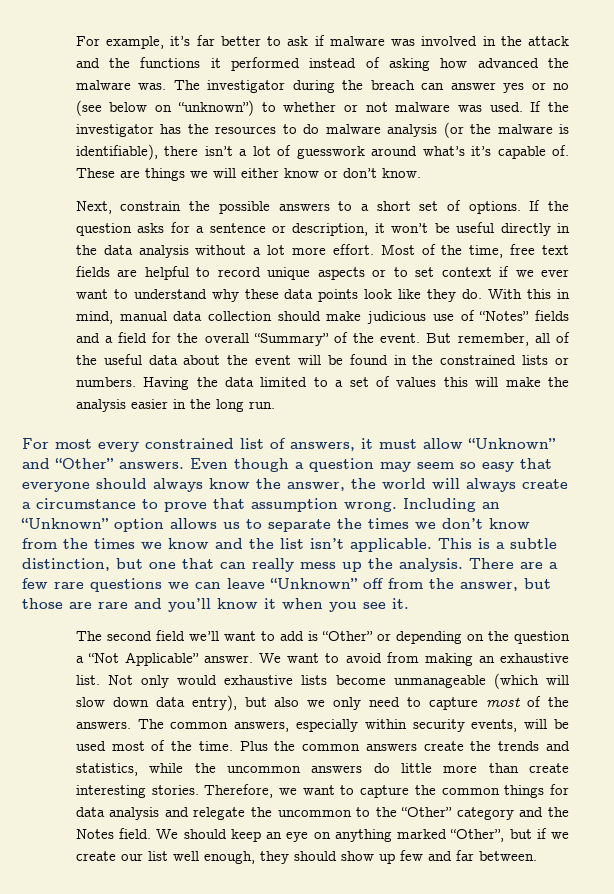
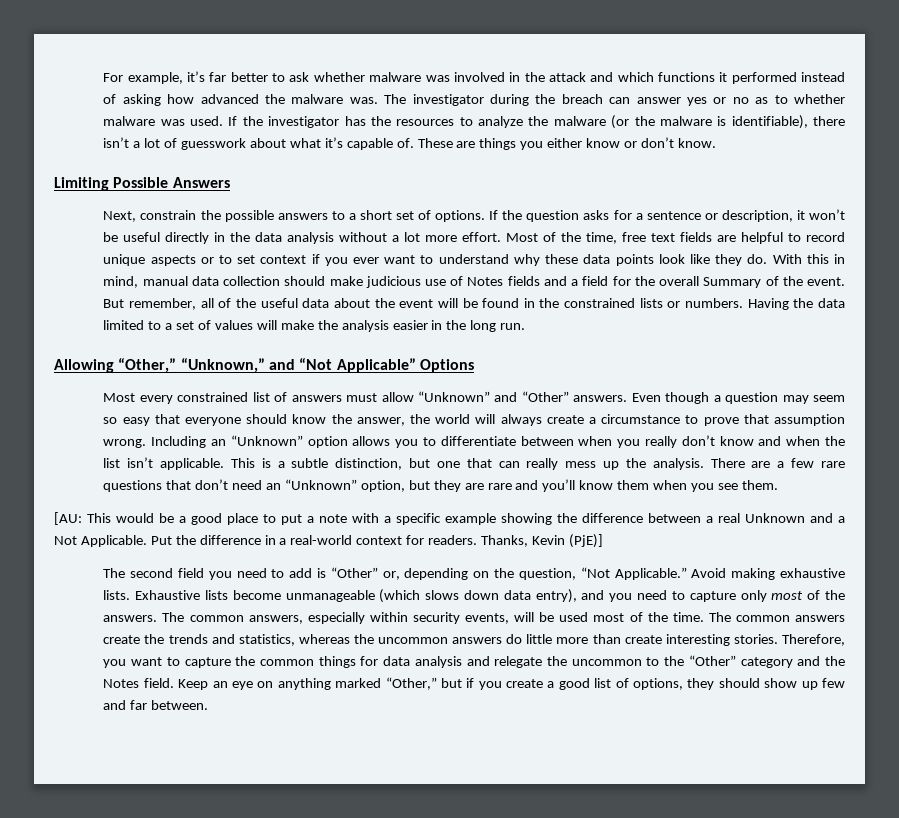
- For example, it’s far better to ask if malware was involved in the attack and the functions it performed instead of asking how advanced the malware was.
+ For example, it’s far better to ask whether malware was involved in the attack and which functions it performed instead of asking how advanced the malware was.
- The investigator during the breach can answer yes or no (see below on “unknown”) to whether or not malware was used.
+ The investigator during the breach can answer yes or no as to whether malware was used.
- If the investigator has the resources to do malware analysis (or the malware is identifiable), there isn’t a lot of guesswork around what’s it’s capable of.
+ If the investigator has the resources to analyze the malware (or the malware is identifiable), there isn’t a lot of guesswork about what it’s capable of.
- These are things we will either know or don’t know.
+ These are things you either know or don’t know.
+ Limiting Possible Answers
- Most of the time, free text fields are helpful to record unique aspects or to set context if we ever want to understand why these data points look like they do.
+ Most of the time, free text fields are helpful to record unique aspects or to set context if you ever want to understand why these data points look like they do.
- With this in mind, manual data collection should make judicious use of “Notes” fields and a field for the overall “Summary” of the event.
+ With this in mind, manual data collection should make judicious use of Notes fields and a field for the overall Summary of the event.
- Having the data limited to a set of values this will make the analysis easier in the long run.
+ Having the data limited to a set of values will make the analysis easier in the long run.
- For most every constrained list of answers, it must allow “Unknown” and “Other” answers.
+ Allowing “Other,” “Unknown,” and “Not Applicable” Options
+ Most every constrained list of answers must allow “Unknown” and “Other” answers.
- Even though a question may seem so easy that everyone should always know the answer, the world will always create a circumstance to prove that assumption wrong.
+ Even though a question may seem so easy that everyone should know the answer, the world will always create a circumstance to prove that assumption wrong.
- Including an “Unknown” option allows us to separate the times we don’t know from the times we know and the list isn’t applicable.
+ Including an “Unknown” option allows you to differentiate between when you really don’t know and when the list isn’t applicable.
- There are a few rare questions we can leave “Unknown” off from the answer, but those are rare and you’ll know it when you see it.
+ There are a few rare questions that don’t need an “Unknown” option, but they are rare and you’ll know them when you see them.
+ [AU: This would be a good place to put a note with a specific example showing the difference between a real Unknown and a Not Applicable. Put the difference in a real-world context for readers. Thanks, Kevin (PjE)]
- The second field we’ll want to add is “Other” or depending on the question a “Not Applicable” answer. We want to avoid from making an exhaustive list. Not only would exhaustive lists become unmanageable (which will slow down data entry), but also we only need to capture most of the answers.
+ The second field you need to add is “Other” or, depending on the question, “Not Applicable.” Avoid making exhaustive lists. Exhaustive lists become unmanageable (which slows down data entry), and you need to capture only most of the answers.
- Plus the common answers create the trends and statistics, while the uncommon answers do little more than create interesting stories.
+ The common answers create the trends and statistics, whereas the uncommon answers do little more than create interesting stories.
- Therefore, we want to capture the common things for data analysis and relegate the uncommon to the “Other” category and the Notes field.
+ Therefore, you want to capture the common things for data analysis and relegate the uncommon to the “Other” category and the Notes field.
- We should keep an eye on anything marked “Other”, but if we create our list well enough, they should show up few and far between.
+ Keep an eye on anything marked “Other,” but if you create a good list of options, they should show up few and far between.

